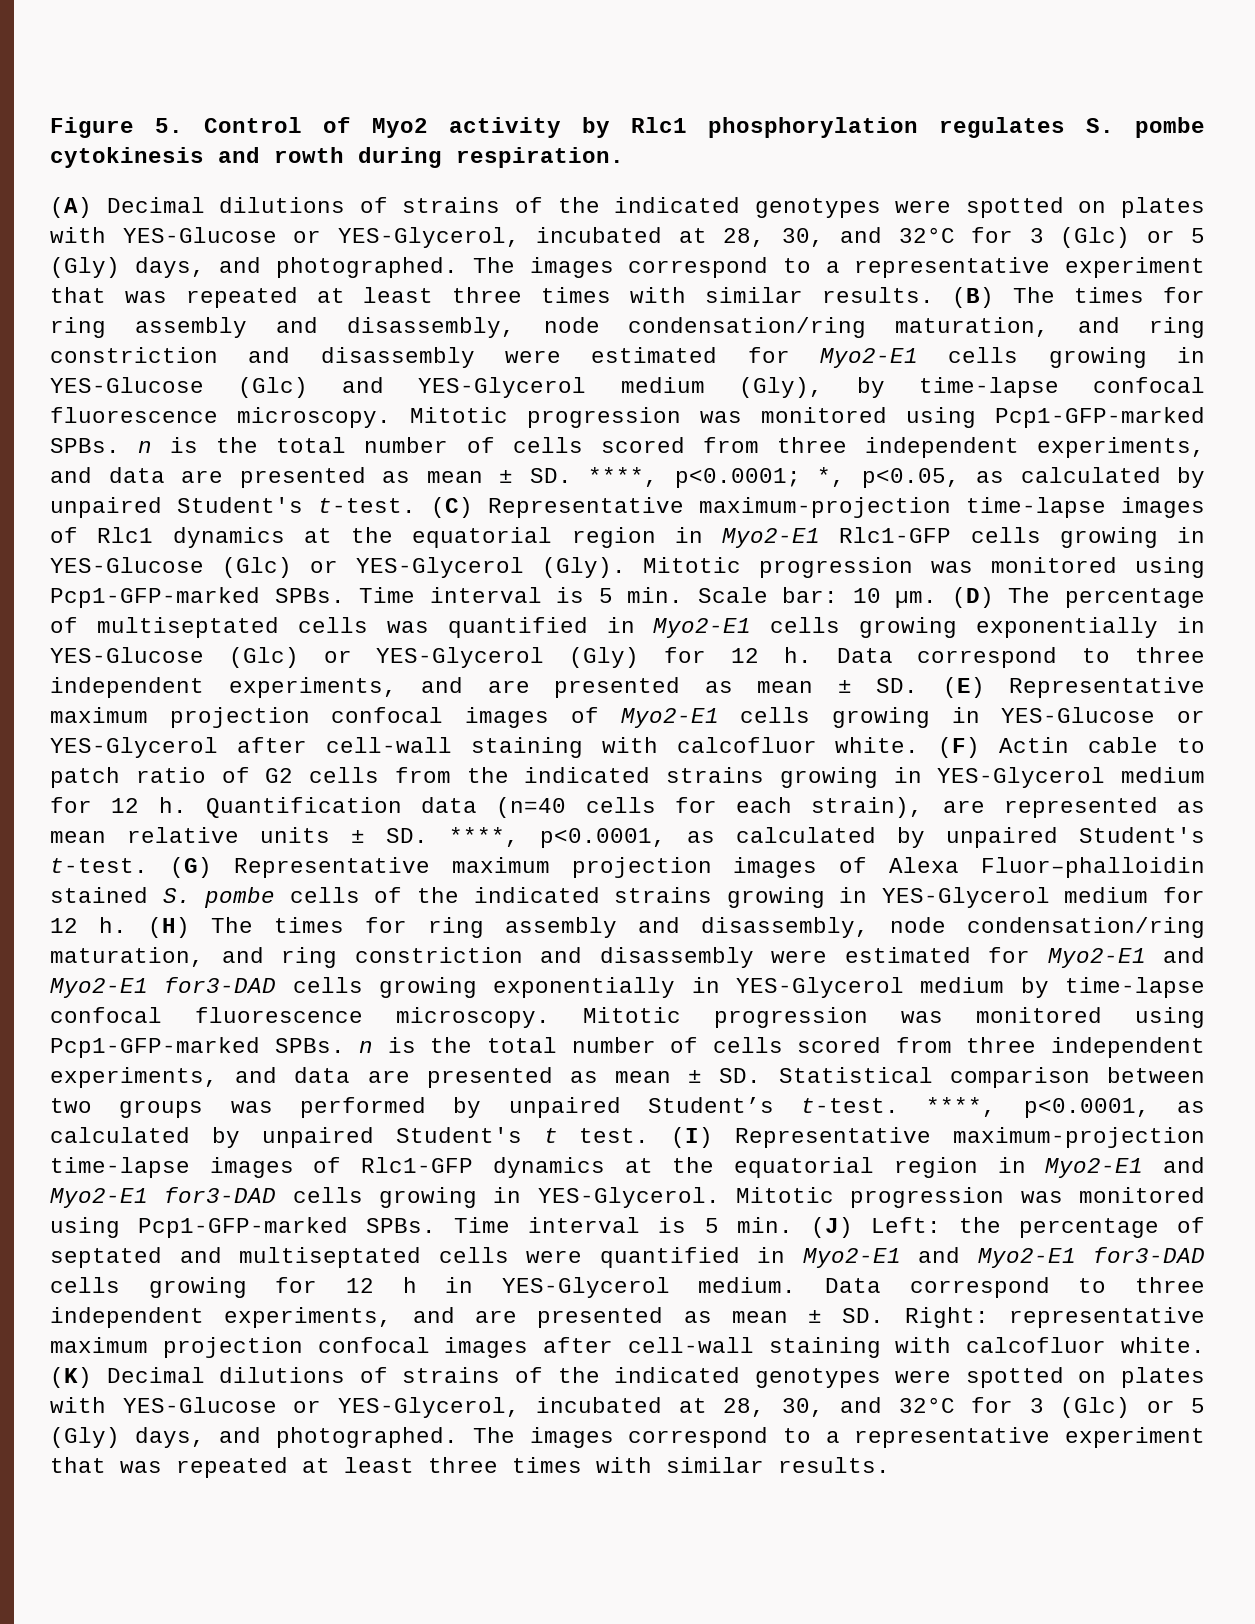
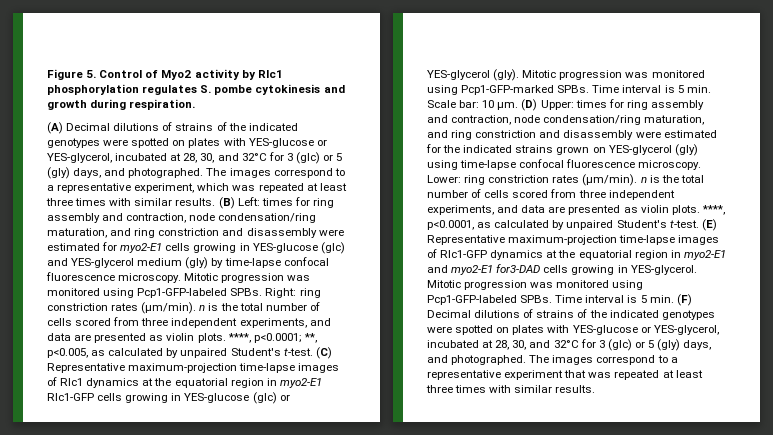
- Figure 5. Control of Myo2 activity by Rlc1 phosphorylation regulates S. pombe cytokinesis and rowth during respiration.
+ Figure 5. Control of Myo2 activity by Rlc1 phosphorylation regulates S. pombe cytokinesis and growth during respiration.
- (A) Decimal dilutions of strains of the indicated genotypes were spotted on plates with YES-Glucose or YES-Glycerol, incubated at 28, 30, and 32°C for 3 (Glc) or 5 (Gly) days, and photographed.
+ (A) Decimal dilutions of strains of the indicated genotypes were spotted on plates with YES-glucose or YES-glycerol, incubated at 28, 30, and 32°C for 3 (glc) or 5 (gly) days, and photographed. The images correspond to a representative experiment, which was repeated at least three times with similar results. (B) Left: times for ring assembly and contraction, node condensation/ring maturation, and ring constriction and disassembly were estimated for myo2-E1 cells growing in YES-glucose (glc) and YES-glycerol medium (gly) by time-lapse confocal fluorescence microscopy. Mitotic progression was monitored using Pcp1-GFP-labeled SPBs. Right: ring constriction rates (μm/min). n is the total number of cells scored from three independent experiments, and data are presented as violin plots. ****, p<0.0001; **, p<0.005, as calculated by unpaired Student's t-test. (C) Representative maximum-projection time-lapse images of Rlc1 dynamics at the equatorial region in myo2-E1 Rlc1-GFP cells growing in YES-glucose (glc) or YES-glycerol (gly). Mitotic progression was monitored using Pcp1-GFP-marked SPBs. Time interval is 5 min. Scale bar: 10 µm. (D) Upper: times for ring assembly and contraction, node condensation/ring maturation, and ring constriction and disassembly were estimated for the indicated strains grown on YES-glycerol (gly) using time-lapse confocal fluorescence microscopy. Lower: ring constriction rates (μm/min). n is the total number of cells scored from three independent experiments, and data are presented as violin plots. ****, p<0.0001, as calculated by unpaired Student's t-test. (E) Representative maximum-projection time-lapse images of Rlc1-GFP dynamics at the equatorial region in myo2-E1 and myo2-E1 for3-DAD cells growing in YES-glycerol. Mitotic progression was monitored using Pcp1-GFP-labeled SPBs. Time interval is 5 min. (F) Decimal dilutions of strains of the indicated genotypes were spotted on plates with YES-glucose or YES-glycerol, incubated at 28, 30, and 32°C for 3 (glc) or 5 (gly) days, and photographed.
- (B) The times for ring assembly and disassembly, node condensation/ring maturation, and ring constriction and disassembly were estimated for Myo2-E1 cells growing in YES-Glucose (Glc) and YES-Glycerol medium (Gly), by time-lapse confocal fluorescence microscopy. Mitotic progression was monitored using Pcp1-GFP-marked SPBs. n is the total number of cells scored from three independent experiments, and data are presented as mean ± SD. ****, p<0.0001; *, p<0.05, as calculated by unpaired Student's t-test. (C) Representative maximum-projection time-lapse images of Rlc1 dynamics at the equatorial region in Myo2-E1 Rlc1-GFP cells growing in YES-Glucose (Glc) or YES-Glycerol (Gly). Mitotic progression was monitored using Pcp1-GFP-marked SPBs. Time interval is 5 min. Scale bar: 10 µm. (D) The percentage of multiseptated cells was quantified in Myo2-E1 cells growing exponentially in YES-Glucose (Glc) or YES-Glycerol (Gly) for 12 h. Data correspond to three independent experiments, and are presented as mean ± SD. (E) Representative maximum projection confocal images of Myo2-E1 cells growing in YES-Glucose or YES-Glycerol after cell-wall staining with calcofluor white. (F) Actin cable to patch ratio of G2 cells from the indicated strains growing in YES-Glycerol medium for 12 h. Quantification data (n=40 cells for each strain), are represented as mean relative units ± SD. ****, p<0.0001, as calculated by unpaired Student's t-test. (G) Representative maximum projection images of Alexa Fluor–phalloidin stained S. pombe cells of the indicated strains growing in YES-Glycerol medium for 12 h. (H) The times for ring assembly and disassembly, node condensation/ring maturation, and ring constriction and disassembly were estimated for Myo2-E1 and Myo2-E1 for3-DAD cells growing exponentially in YES-Glycerol medium by time-lapse confocal fluorescence microscopy. Mitotic progression was monitored using Pcp1-GFP-marked SPBs. n is the total number of cells scored from three independent experiments, and data are presented as mean ± SD. Statistical comparison between two groups was performed by unpaired Student’s t-test. ****, p<0.0001, as calculated by unpaired Student's t test. (I) Representative maximum-projection time-lapse images of Rlc1-GFP dynamics at the equatorial region in Myo2-E1 and Myo2-E1 for3-DAD cells growing in YES-Glycerol. Mitotic progression was monitored using Pcp1-GFP-marked SPBs. Time interval is 5 min. (J) Left: the percentage of septated and multiseptated cells were quantified in Myo2-E1 and Myo2-E1 for3-DAD cells growing for 12 h in YES-Glycerol medium. Data correspond to three independent experiments, and are presented as mean ± SD. Right: representative maximum projection confocal images after cell-wall staining with calcofluor white. (K) Decimal dilutions of strains of the indicated genotypes were spotted on plates with YES-Glucose or YES-Glycerol, incubated at 28, 30, and 32°C for 3 (Glc) or 5 (Gly) days, and photographed. The images correspond to a representative experiment that was repeated at least three times with similar results.

